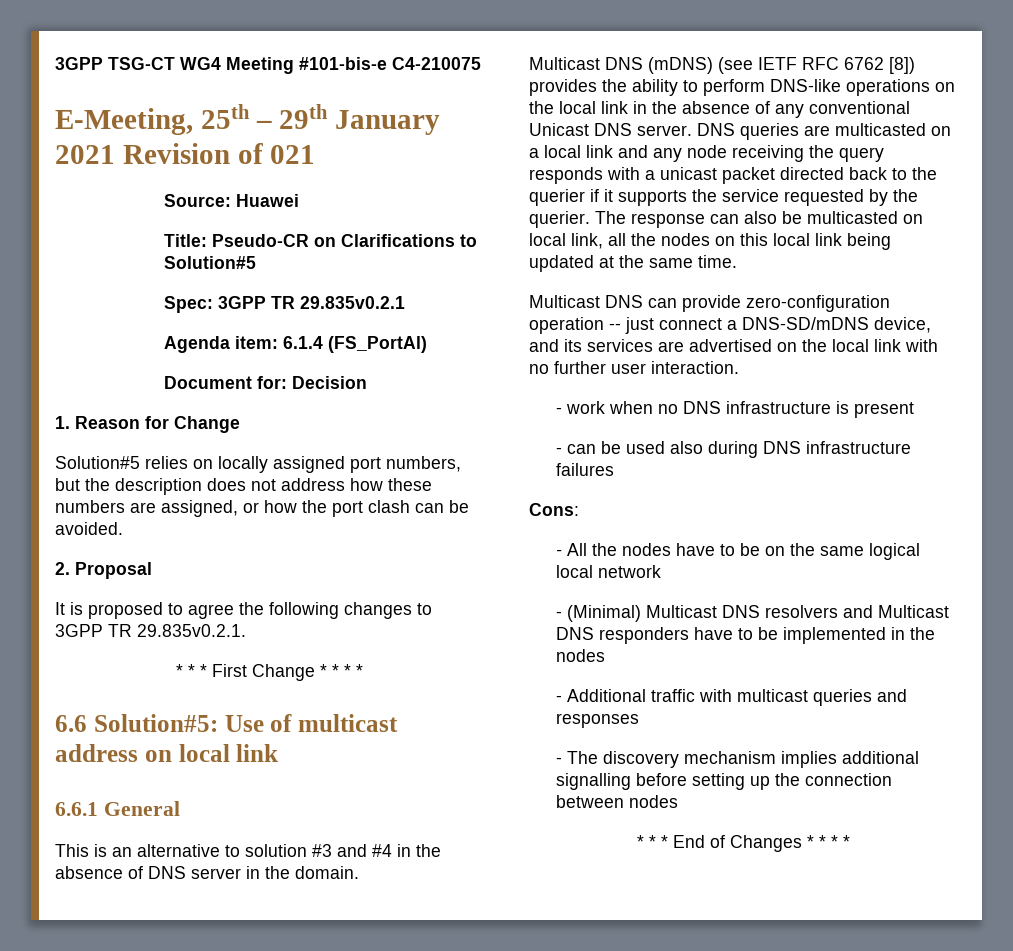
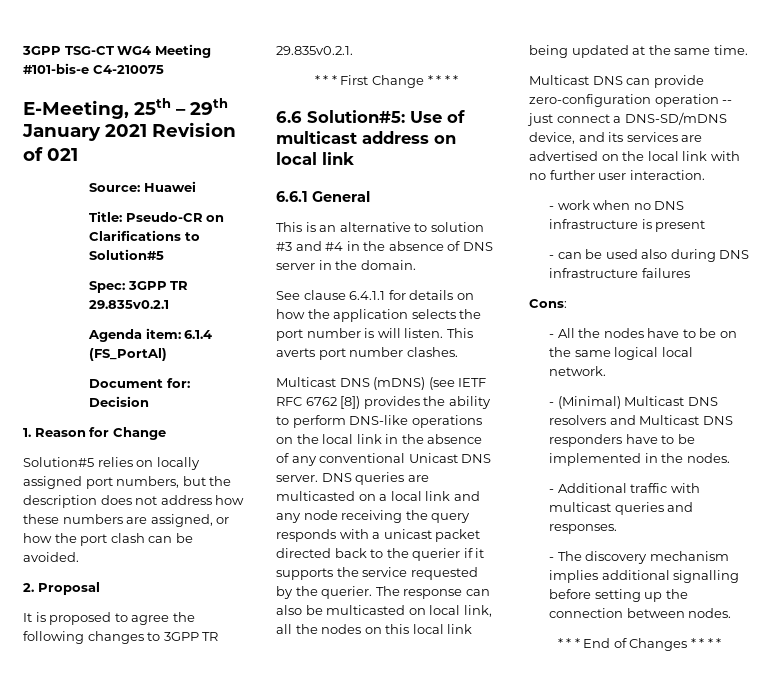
+ See clause 6.4.1.1 for details on how the application selects the port number is will listen. This averts port number clashes.
- - All the nodes have to be on the same logical local network
+ - All the nodes have to be on the same logical local network.
- - (Minimal) Multicast DNS resolvers and Multicast DNS responders have to be implemented in the nodes
+ - (Minimal) Multicast DNS resolvers and Multicast DNS responders have to be implemented in the nodes.
- - Additional traffic with multicast queries and responses
+ - Additional traffic with multicast queries and responses.
- - The discovery mechanism implies additional signalling before setting up the connection between nodes
+ - The discovery mechanism implies additional signalling before setting up the connection between nodes.

